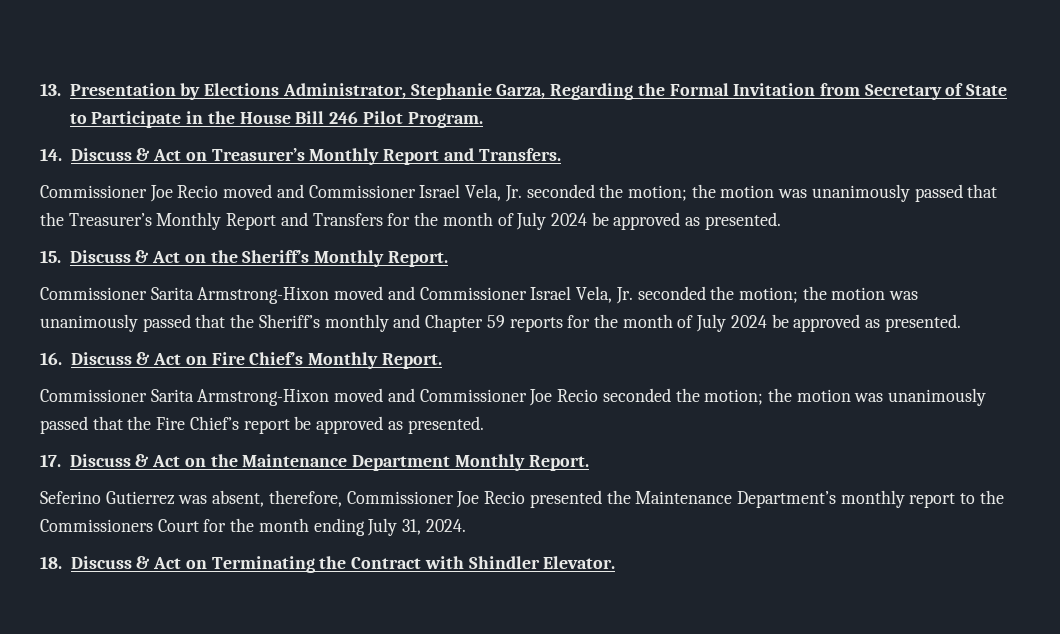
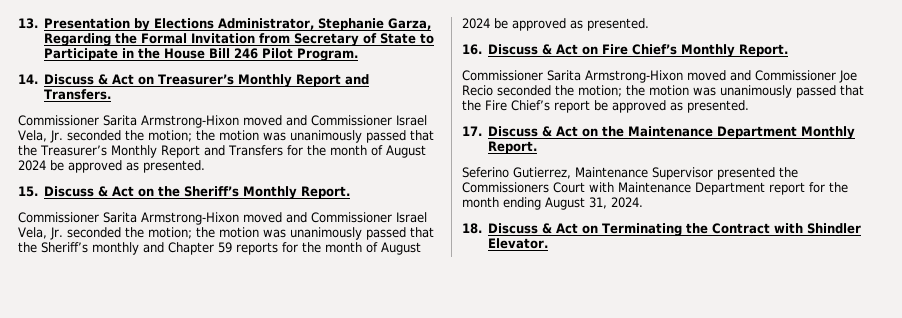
- Commissioner Joe Recio moved and Commissioner Israel Vela, Jr. seconded the motion; the motion was unanimously passed that the Treasurer’s Monthly Report and Transfers for the month of July 2024 be approved as presented.
+ Commissioner Sarita Armstrong-Hixon moved and Commissioner Israel Vela, Jr. seconded the motion; the motion was unanimously passed that the Treasurer’s Monthly Report and Transfers for the month of August 2024 be approved as presented.
- Commissioner Sarita Armstrong-Hixon moved and Commissioner Israel Vela, Jr. seconded the motion; the motion was unanimously passed that the Sheriff’s monthly and Chapter 59 reports for the month of July 2024 be approved as presented.
+ Commissioner Sarita Armstrong-Hixon moved and Commissioner Israel Vela, Jr. seconded the motion; the motion was unanimously passed that the Sheriff’s monthly and Chapter 59 reports for the month of August 2024 be approved as presented.
- Seferino Gutierrez was absent, therefore, Commissioner Joe Recio presented the Maintenance Department’s monthly report to the Commissioners Court for the month ending July 31, 2024.
+ Seferino Gutierrez, Maintenance Supervisor presented the Commissioners Court with Maintenance Department report for the month ending August 31, 2024.

